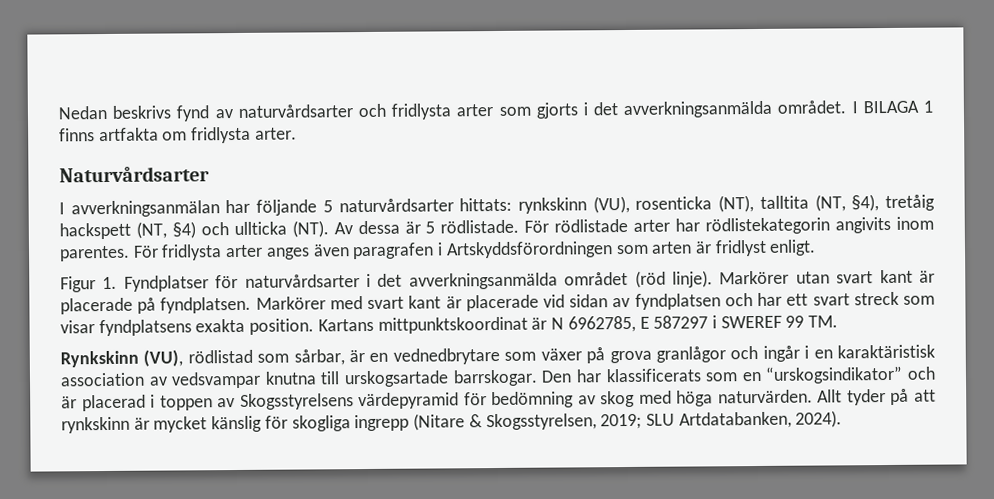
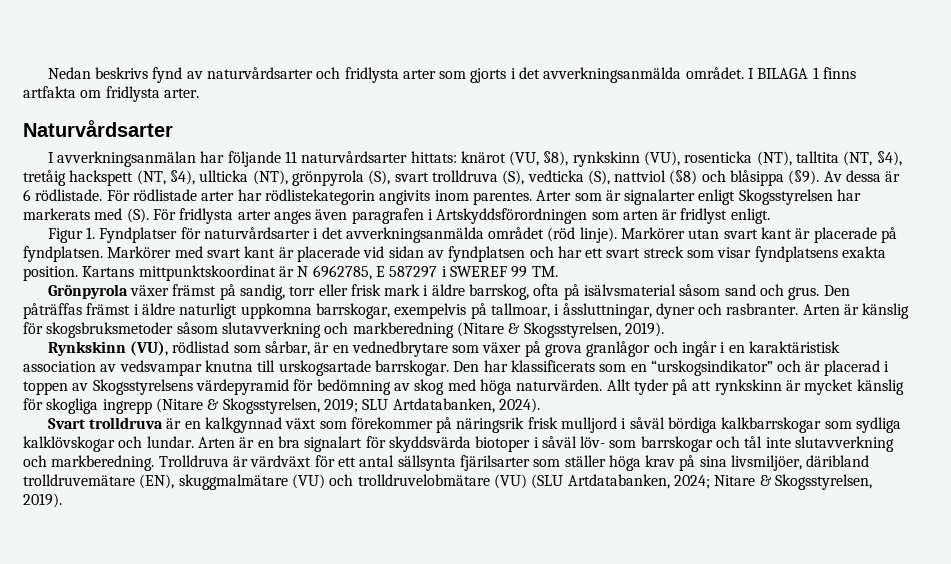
- I avverkningsanmälan har följande 5 naturvårdsarter hittats: rynkskinn (VU), rosenticka (NT), talltita (NT, §4), tretåig hackspett (NT, §4) och ullticka (NT). Av dessa är 5 rödlistade.
+ I avverkningsanmälan har följande 11 naturvårdsarter hittats: knärot (VU, §8), rynkskinn (VU), rosenticka (NT), talltita (NT, §4), tretåig hackspett (NT, §4), ullticka (NT), grönpyrola (S), svart trolldruva (S), vedticka (S), nattviol (§8) och blåsippa (§9). Av dessa är 6 rödlistade.
- För fridlysta arter anges även paragrafen i Artskyddsförordningen som arten är fridlyst enligt.
+ Arter som är signalarter enligt Skogsstyrelsen har markerats med (S). För fridlysta arter anges även paragrafen i Artskyddsförordningen som arten är fridlyst enligt.
+ Grönpyrola växer främst på sandig, torr eller frisk mark i äldre barrskog, ofta på isälvsmaterial såsom sand och grus. Den påträffas främst i äldre naturligt uppkomna barrskogar, exempelvis på tallmoar, i åssluttningar, dyner och rasbranter. Arten är känslig för skogsbruksmetoder såsom slutavverkning och markberedning (Nitare & Skogsstyrelsen, 2019).
+ Svart trolldruva är en kalkgynnad växt som förekommer på näringsrik frisk mulljord i såväl bördiga kalkbarrskogar som sydliga kalklövskogar och lundar. Arten är en bra signalart för skyddsvärda biotoper i såväl löv- som barrskogar och tål inte slutavverkning och markberedning. Trolldruva är värdväxt för ett antal sällsynta fjärilsarter som ställer höga krav på sina livsmiljöer, däribland trolldruvemätare (EN), skuggmalmätare (VU) och trolldruvelobmätare (VU) (SLU Artdatabanken, 2024; Nitare & Skogsstyrelsen, 2019).

